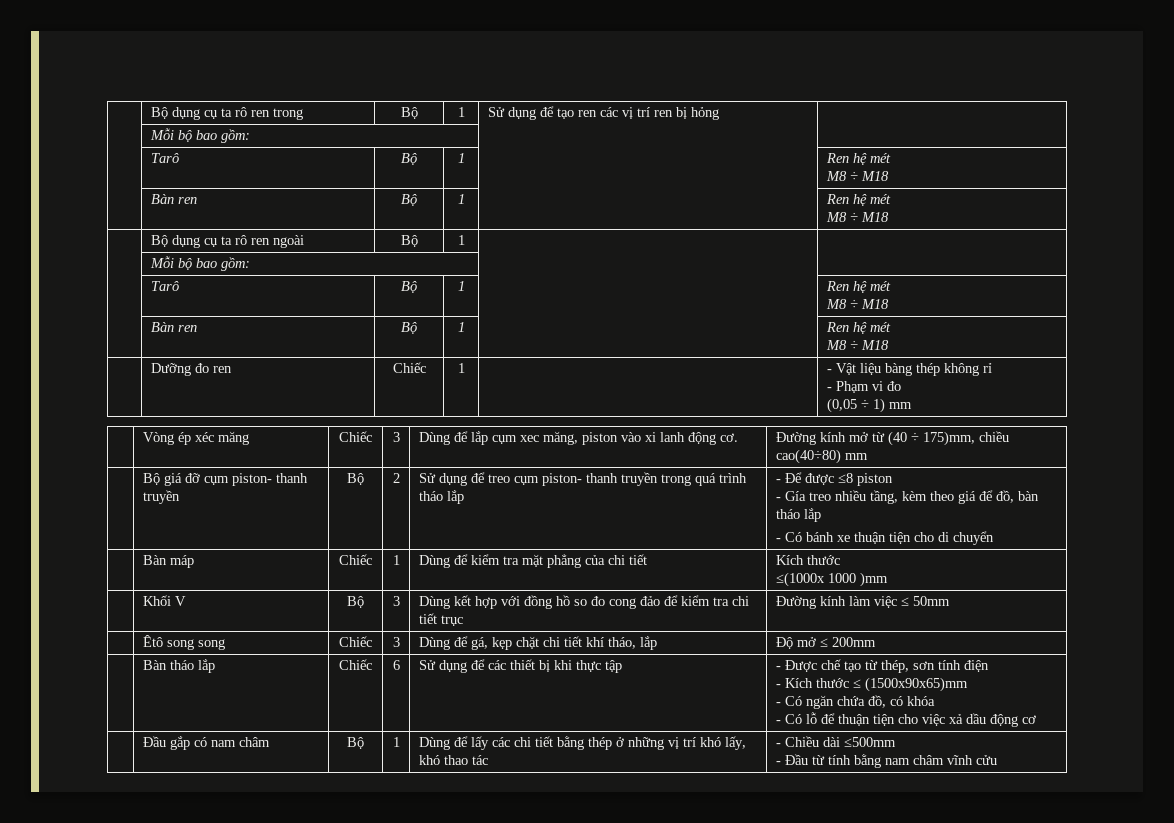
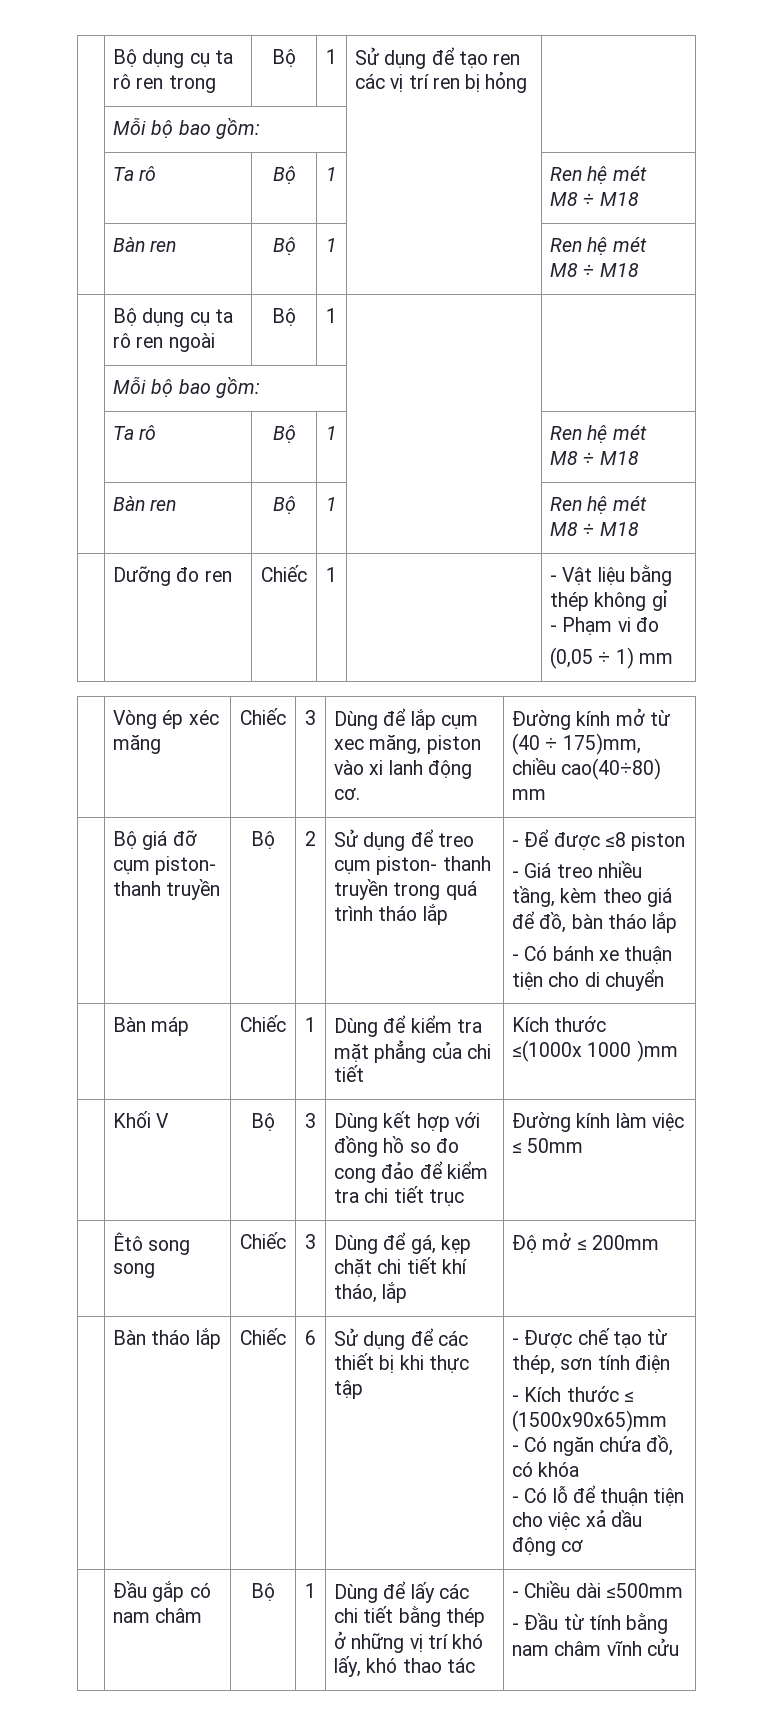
  | Bộ dụng cụ ta rô ren trong | Bộ | 1 | Sử dụng để tạo ren các vị trí ren bị hỏng |
  | Mỗi bộ bao gồm: | |
- | Tarô | Bộ | 1 | | Ren hệ mét
+ | Ta rô | Bộ | 1 | | Ren hệ mét
  | Bộ dụng cụ ta rô ren ngoài | Bộ | 1 | |
  | Mỗi bộ bao gồm: | |
- | Tarô | Bộ | 1 | | Ren hệ mét
+ | Ta rô | Bộ | 1 | | Ren hệ mét
- | Dưỡng đo ren | Chiếc | 1 | | - Vật liệu bàng thép không rỉ
+ | Dưỡng đo ren | Chiếc | 1 | | - Vật liệu bằng thép không gỉ
- - Gía treo nhiều tầng, kèm theo giá để đồ, bàn tháo lắp
+ - Giá treo nhiều tầng, kèm theo giá để đồ, bàn tháo lắp

